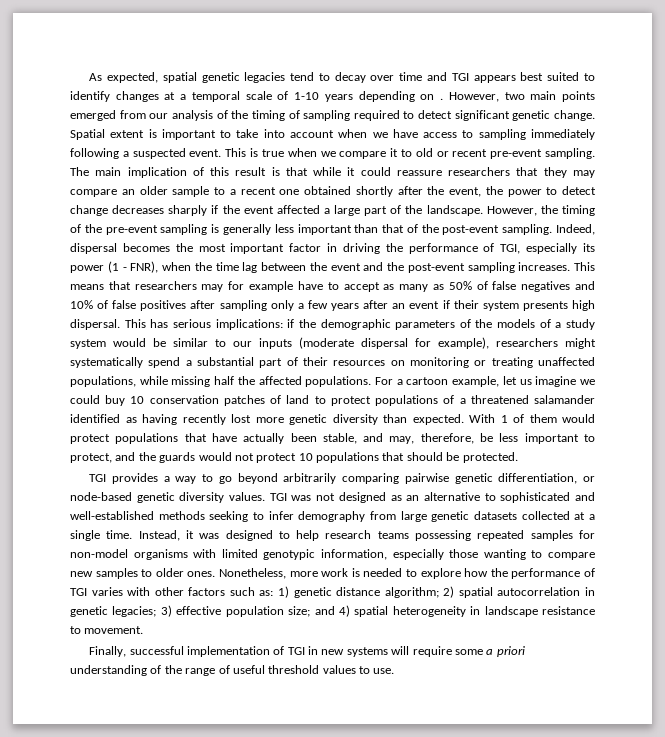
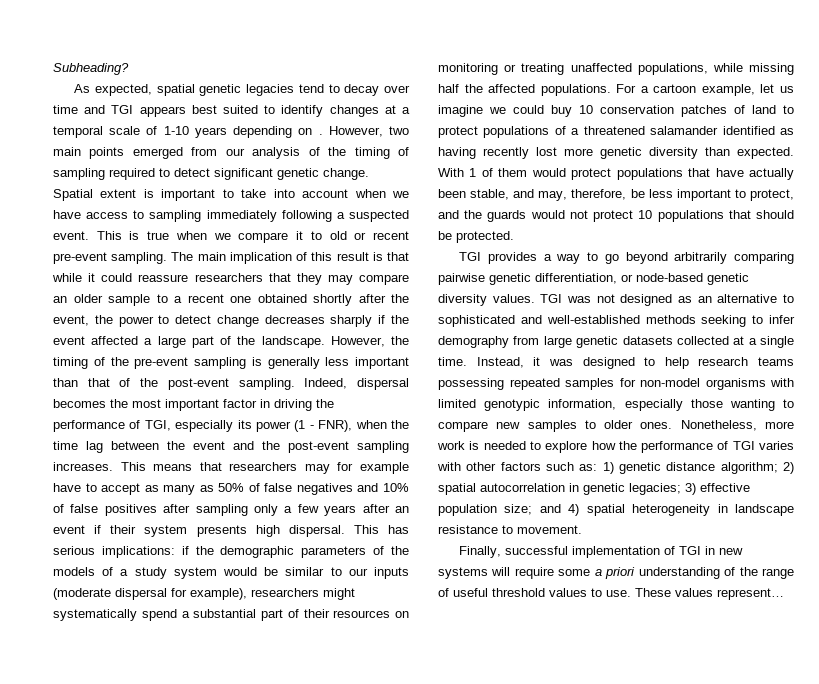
+ Subheading?
+ These values represent…

